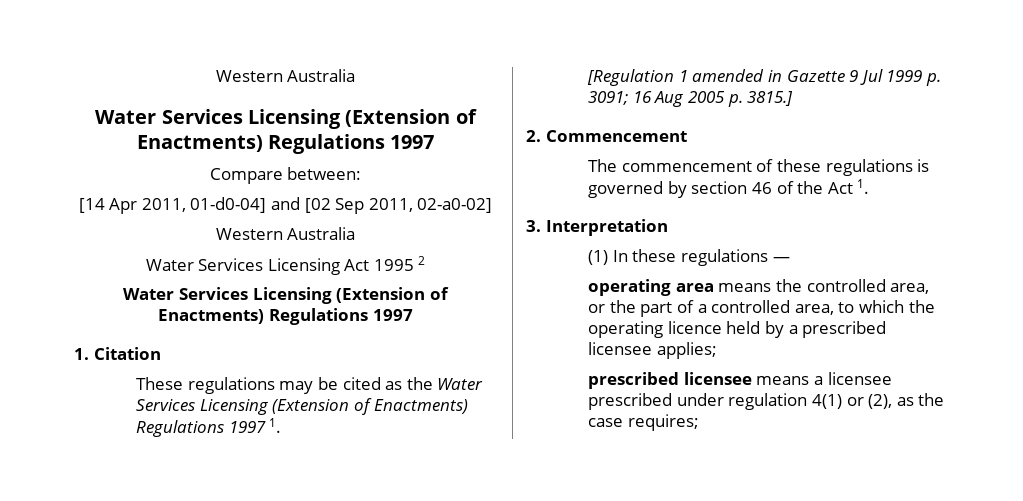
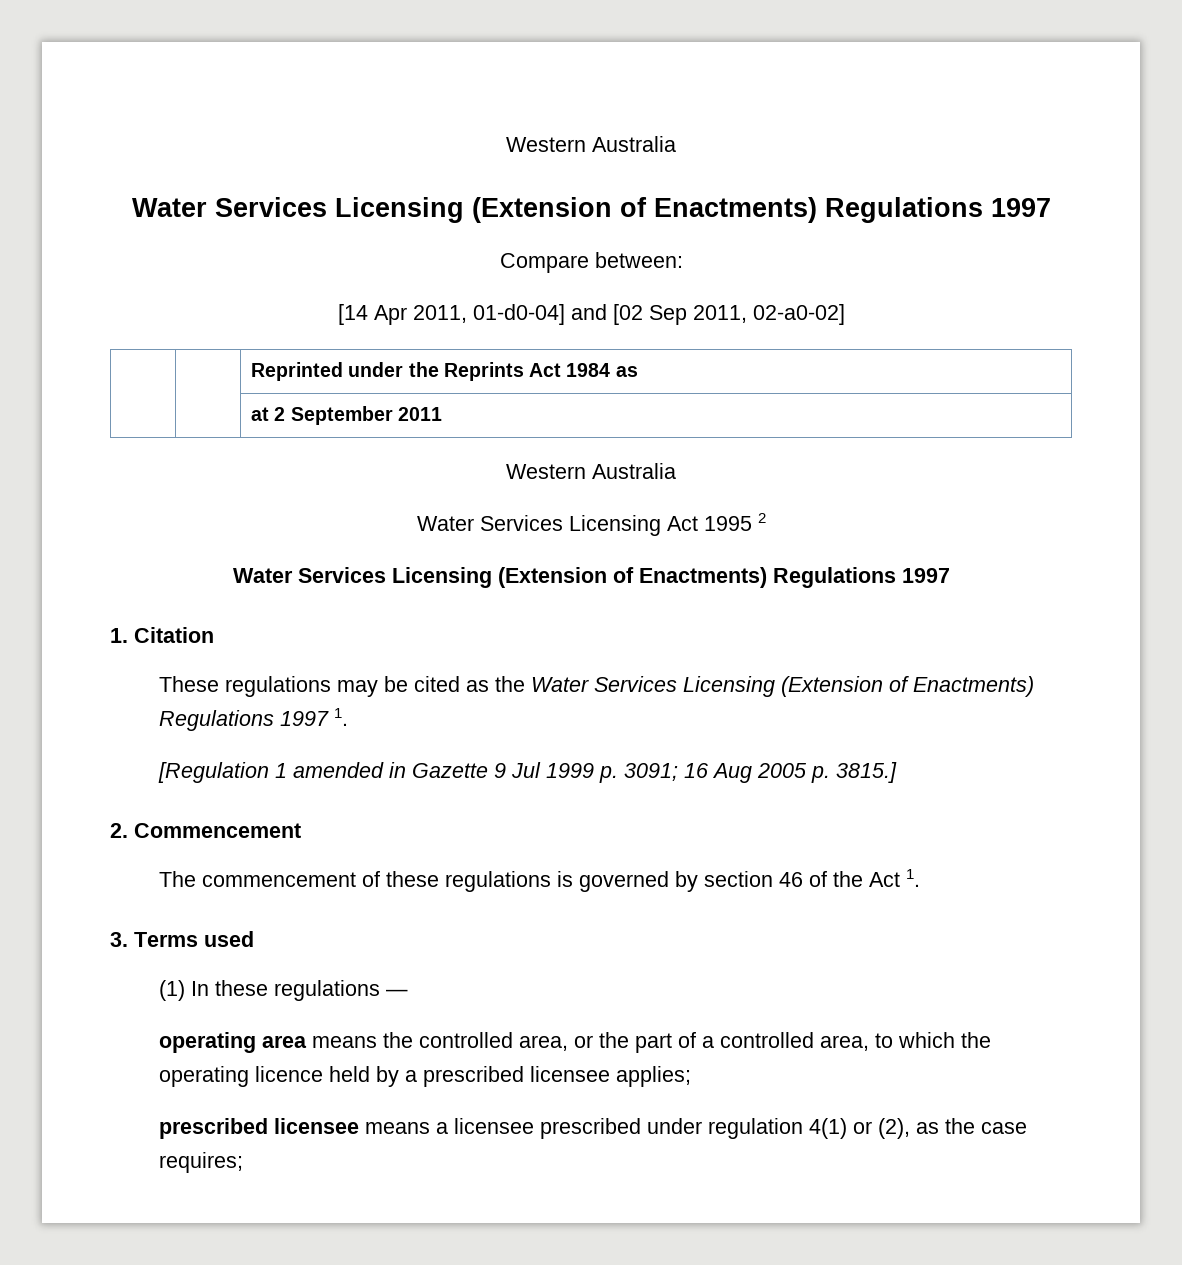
+ | | Reprinted under the Reprints Act 1984 as
+ | | at 2 September 2011
- 3. Interpretation
+ 3. Terms used

